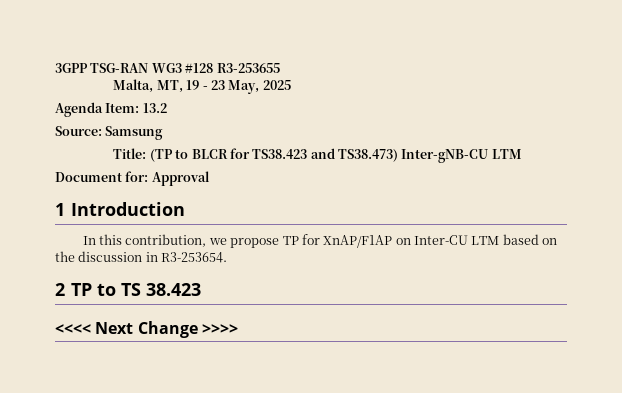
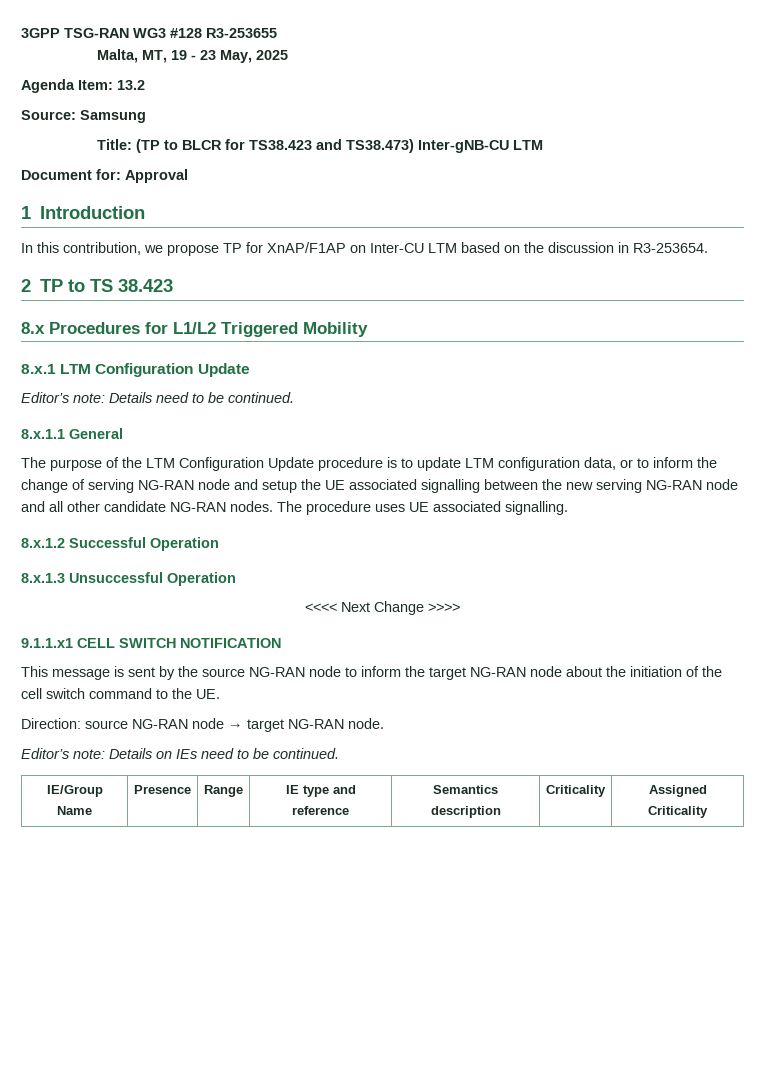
+ 8.x Procedures for L1/L2 Triggered Mobility
+ 8.x.1 LTM Configuration Update
+ Editor’s note: Details need to be continued.
+ 8.x.1.1 General
+ The purpose of the LTM Configuration Update procedure is to update LTM configuration data, or to inform the change of serving NG-RAN node and setup the UE associated signalling between the new serving NG-RAN node and all other candidate NG-RAN nodes. The procedure uses UE associated signalling.
+ 8.x.1.2 Successful Operation
+ 8.x.1.3 Unsuccessful Operation
  <<<< Next Change >>>>
+ 9.1.1.x1 CELL SWITCH NOTIFICATION
+ This message is sent by the source NG-RAN node to inform the target NG-RAN node about the initiation of the cell switch command to the UE.
+ Direction: source NG-RAN node → target NG-RAN node.
+ Editor’s note: Details on IEs need to be continued.
+ IE/Group Name | Presence | Range | IE type and reference | Semantics description | Criticality | Assigned Criticality

